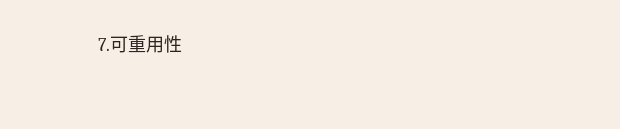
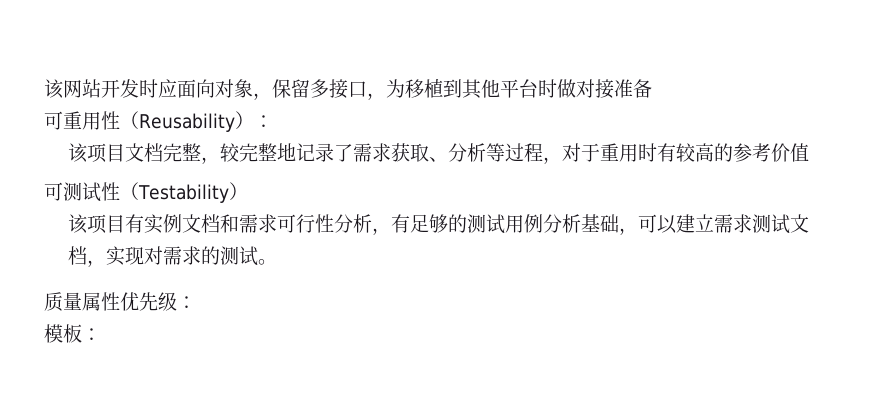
- 7.可重用性
+ 该网站开发时应面向对象，保留多接口，为移植到其他平台时做对接准备
+ 可重用性（Reusability）：
+ 该项目文档完整，较完整地记录了需求获取、分析等过程，对于重用时有较高的参考价值
+ 可测试性（Testability）
+ 该项目有实例文档和需求可行性分析，有足够的测试用例分析基础，可以建立需求测试文档，实现对需求的测试。
+ 质量属性优先级：
+ 模板：

